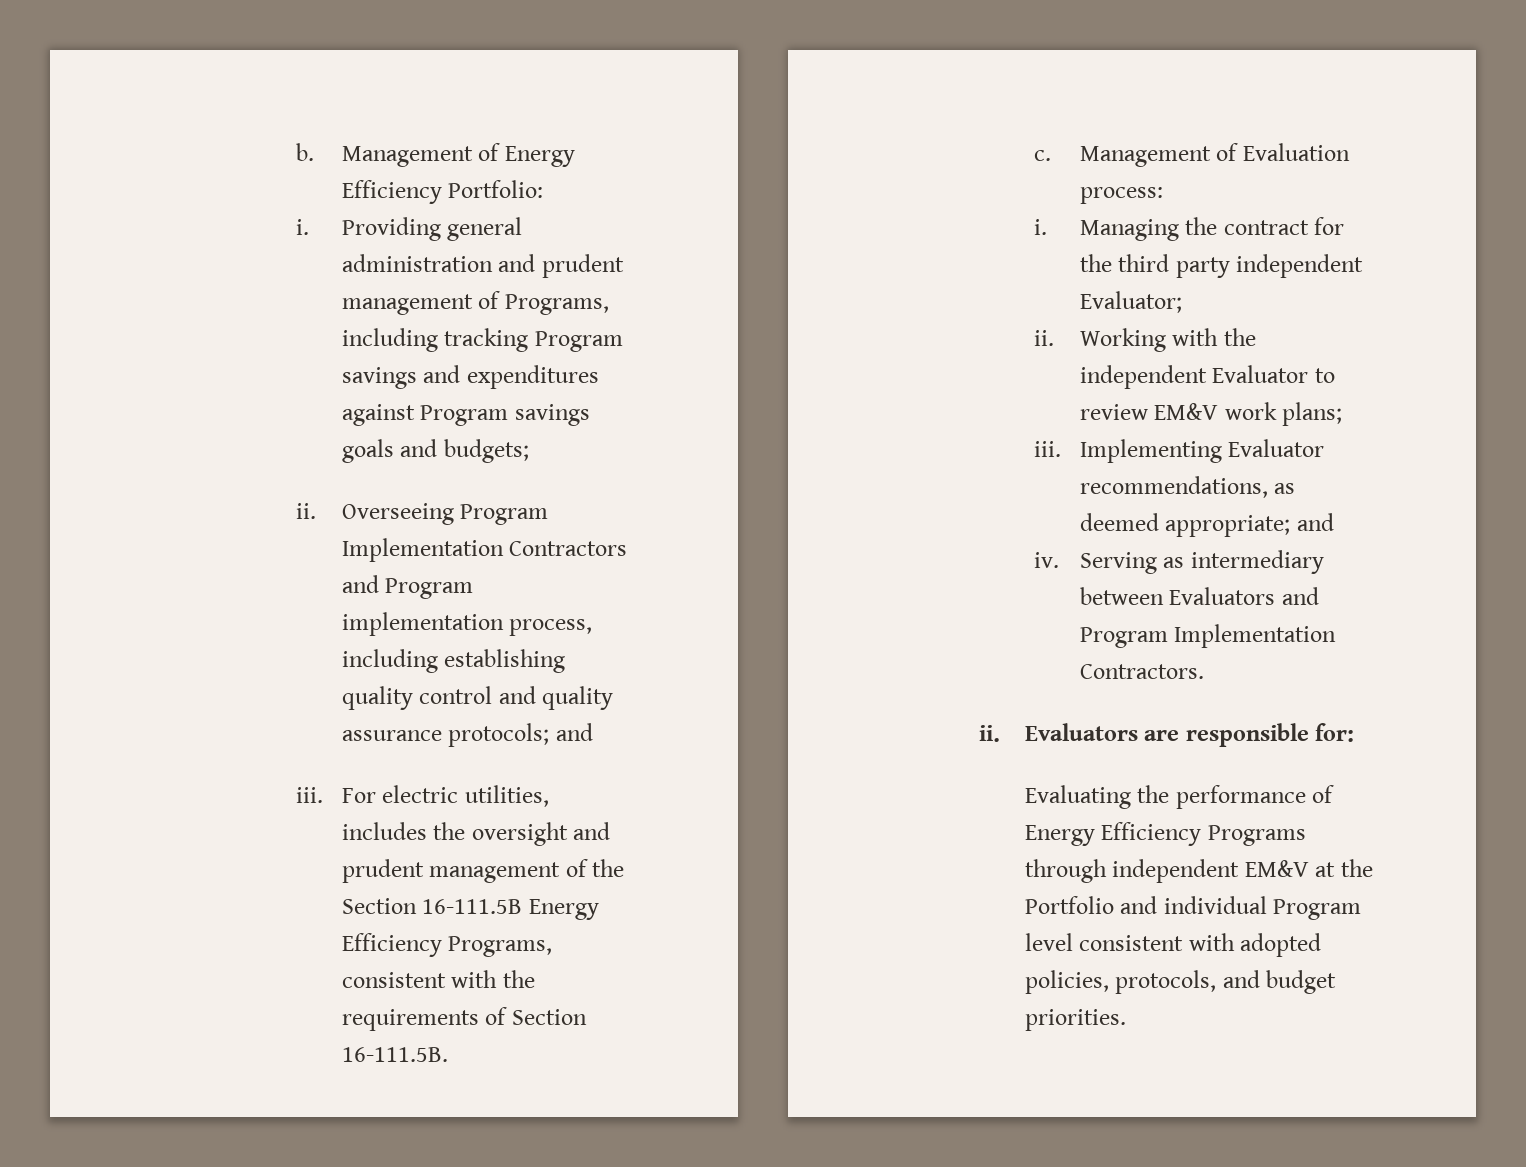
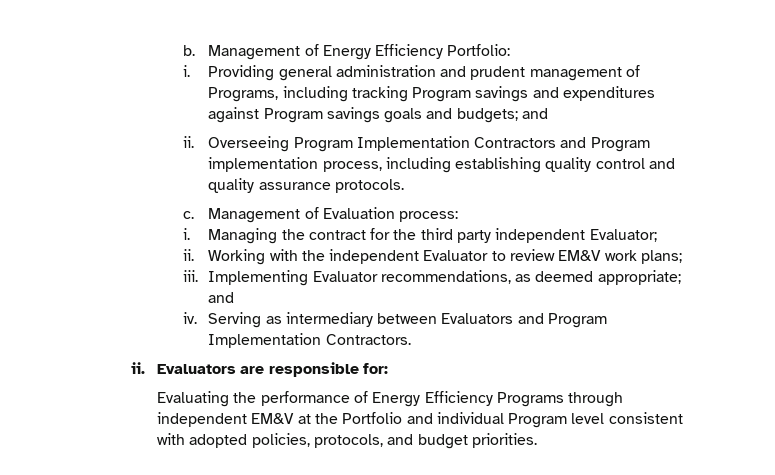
- Providing general administration and prudent management of Programs, including tracking Program savings and expenditures against Program savings goals and budgets;
+ Providing general administration and prudent management of Programs, including tracking Program savings and expenditures against Program savings goals and budgets; and
- Overseeing Program Implementation Contractors and Program implementation process, including establishing quality control and quality assurance protocols; and
- iii. For electric utilities, includes the oversight and prudent management of the Section 16-111.5B Energy Efficiency Programs, consistent with the requirements of Section 16-111.5B.
+ Overseeing Program Implementation Contractors and Program implementation process, including establishing quality control and quality assurance protocols.

